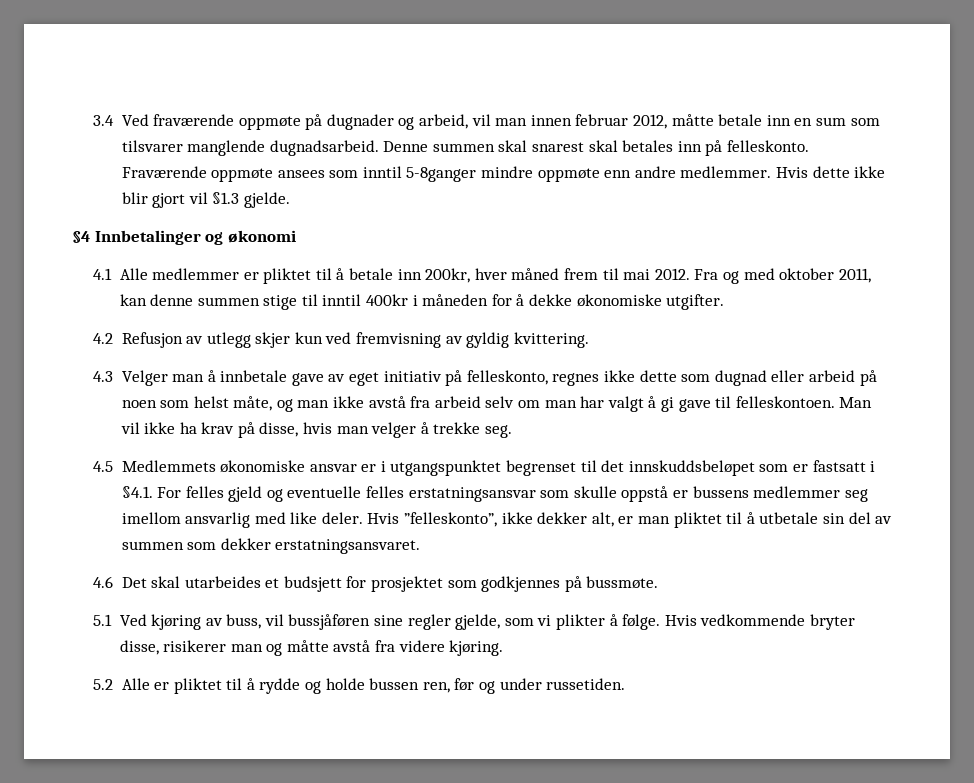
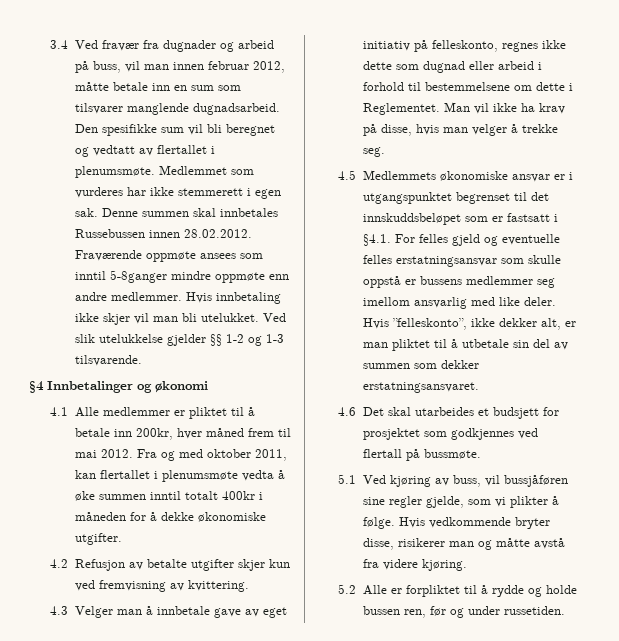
- 3.4 Ved fraværende oppmøte på dugnader og arbeid, vil man innen februar 2012, måtte betale inn en sum som tilsvarer manglende dugnadsarbeid.
+ 3.4 Ved fravær fra dugnader og arbeid på buss, vil man innen februar 2012, måtte betale inn en sum som tilsvarer manglende dugnadsarbeid.
- Denne summen skal snarest skal betales inn på felleskonto. Fraværende oppmøte ansees som inntil 5-8ganger mindre oppmøte enn andre medlemmer.
+ Den spesifikke sum vil bli beregnet og vedtatt av flertallet i plenumsmøte. Medlemmet som vurderes har ikke stemmerett i egen sak. Denne summen skal innbetales Russebussen innen 28.02.2012. Fraværende oppmøte ansees som inntil 5-8ganger mindre oppmøte enn andre medlemmer.
- Hvis dette ikke blir gjort vil §1.3 gjelde.
+ Hvis innbetaling ikke skjer vil man bli utelukket. Ved slik utelukkelse gjelder §§ 1-2 og 1-3 tilsvarende.
- Fra og med oktober 2011, kan denne summen stige til inntil 400kr i måneden for å dekke økonomiske utgifter.
+ Fra og med oktober 2011, kan flertallet i plenumsmøte vedta å øke summen inntil totalt 400kr i måneden for å dekke økonomiske utgifter.
- 4.2 Refusjon av utlegg skjer kun ved fremvisning av gyldig kvittering.
+ 4.2 Refusjon av betalte utgifter skjer kun ved fremvisning av kvittering.
- 4.3 Velger man å innbetale gave av eget initiativ på felleskonto, regnes ikke dette som dugnad eller arbeid på noen som helst måte, og man ikke avstå fra arbeid selv om man har valgt å gi gave til felleskontoen.
+ 4.3 Velger man å innbetale gave av eget initiativ på felleskonto, regnes ikke dette som dugnad eller arbeid i forhold til bestemmelsene om dette i Reglementet.
- 4.6 Det skal utarbeides et budsjett for prosjektet som godkjennes på bussmøte.
+ 4.6 Det skal utarbeides et budsjett for prosjektet som godkjennes ved flertall på bussmøte.
- 5.2 Alle er pliktet til å rydde og holde bussen ren, før og under russetiden.
+ 5.2 Alle er forpliktet til å rydde og holde bussen ren, før og under russetiden.

